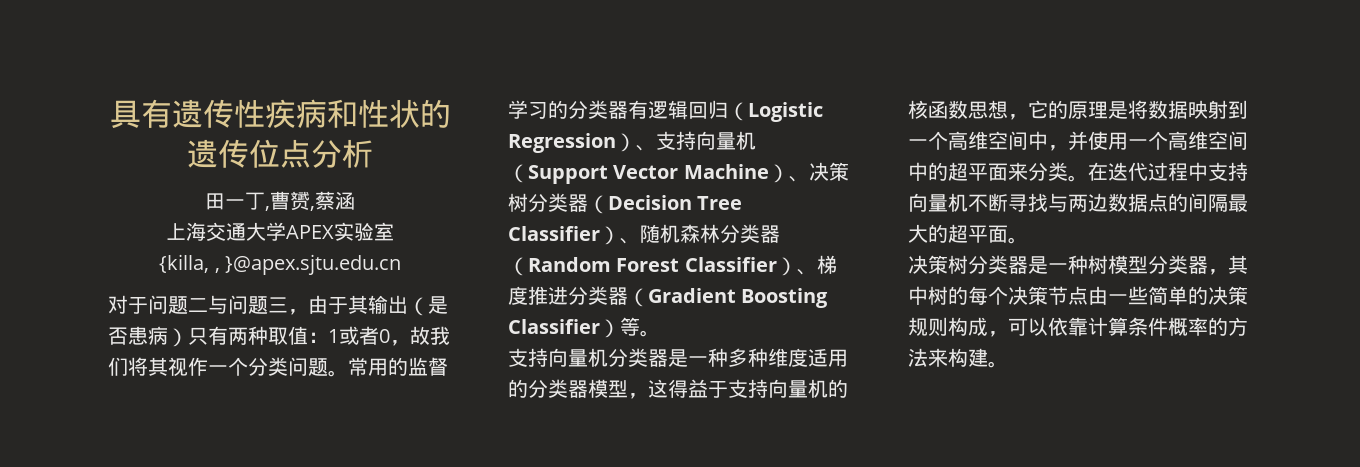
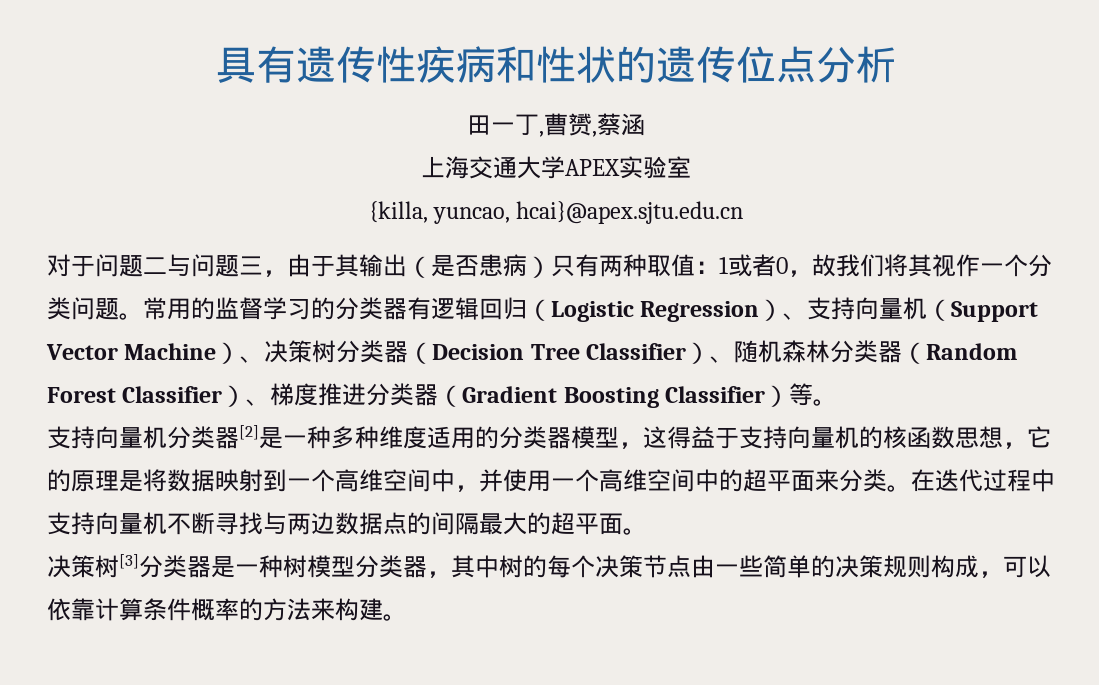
- {killa, , }@apex.sjtu.edu.cn
+ {killa, yuncao, hcai}@apex.sjtu.edu.cn
- 支持向量机分类器是一种多种维度适用的分类器模型，这得益于支持向量机的核函数思想，它的原理是将数据映射到一个高维空间中，并使用一个高维空间中的超平面来分类。
+ 支持向量机分类器[2]是一种多种维度适用的分类器模型，这得益于支持向量机的核函数思想，它的原理是将数据映射到一个高维空间中，并使用一个高维空间中的超平面来分类。
- 决策树分类器是一种树模型分类器，其中树的每个决策节点由一些简单的决策规则构成，可以依靠计算条件概率的方法来构建。
+ 决策树[3]分类器是一种树模型分类器，其中树的每个决策节点由一些简单的决策规则构成，可以依靠计算条件概率的方法来构建。

